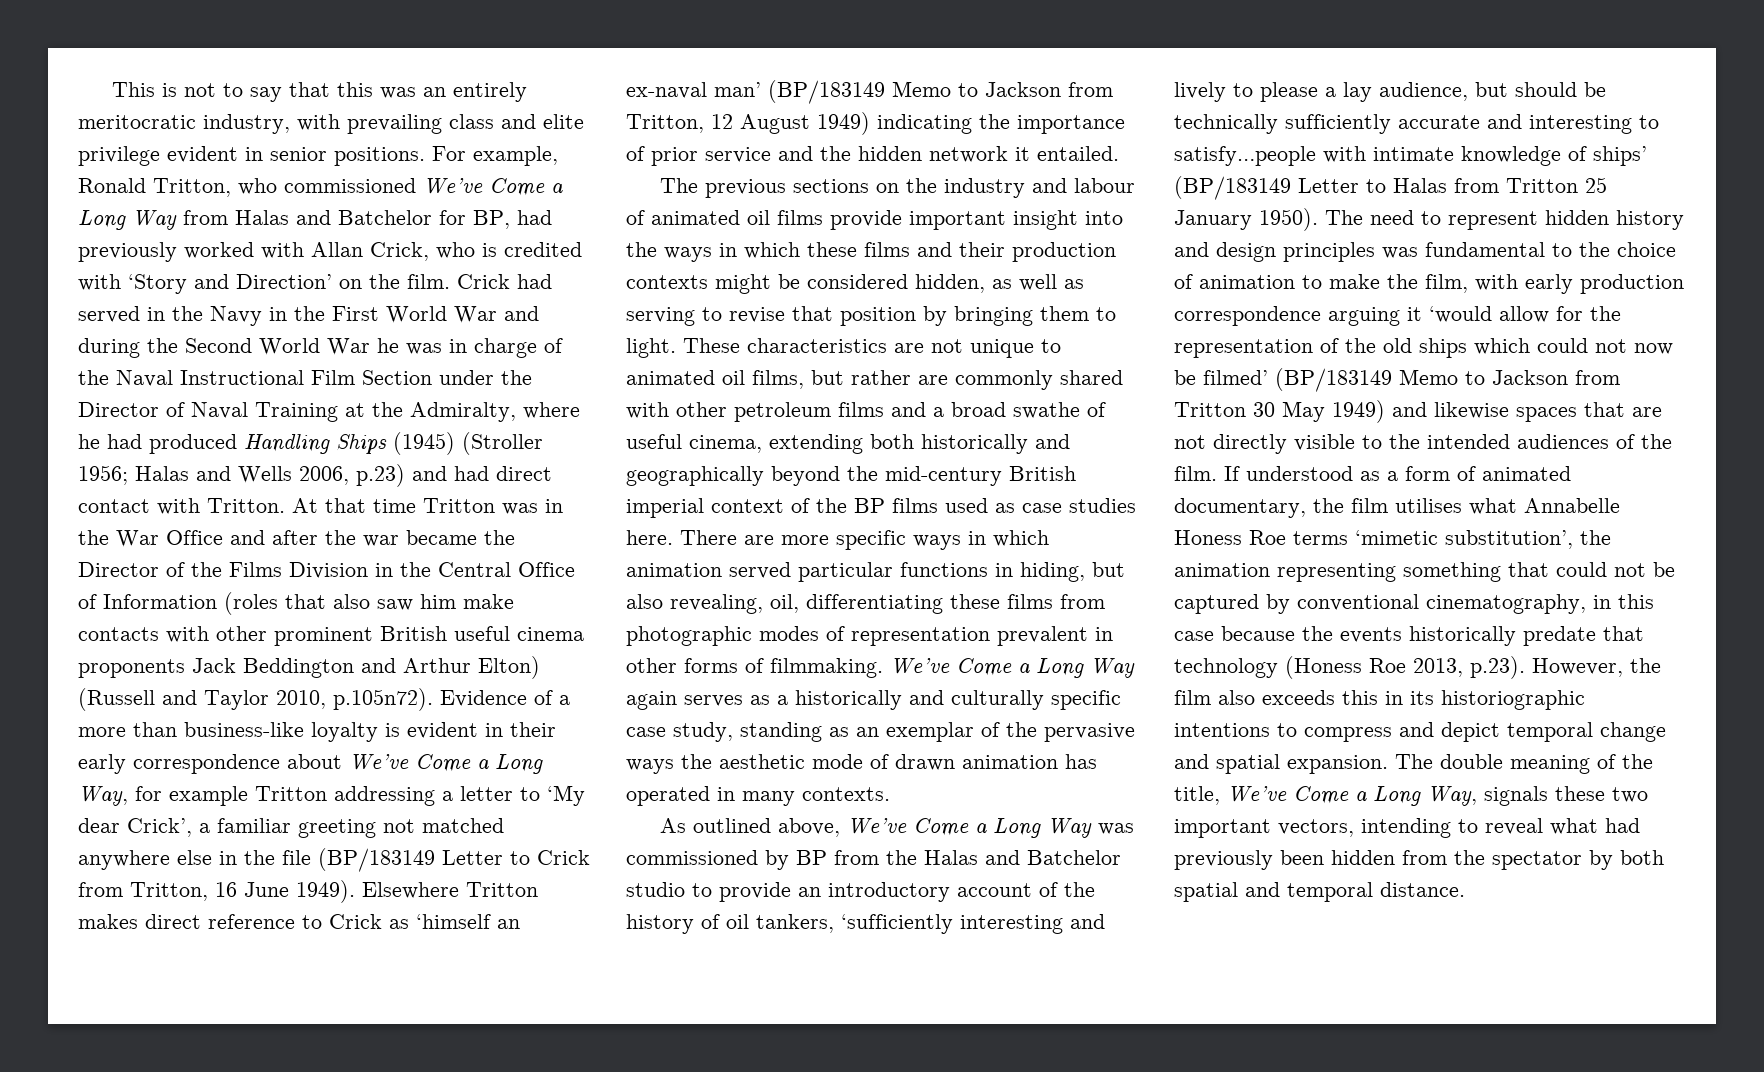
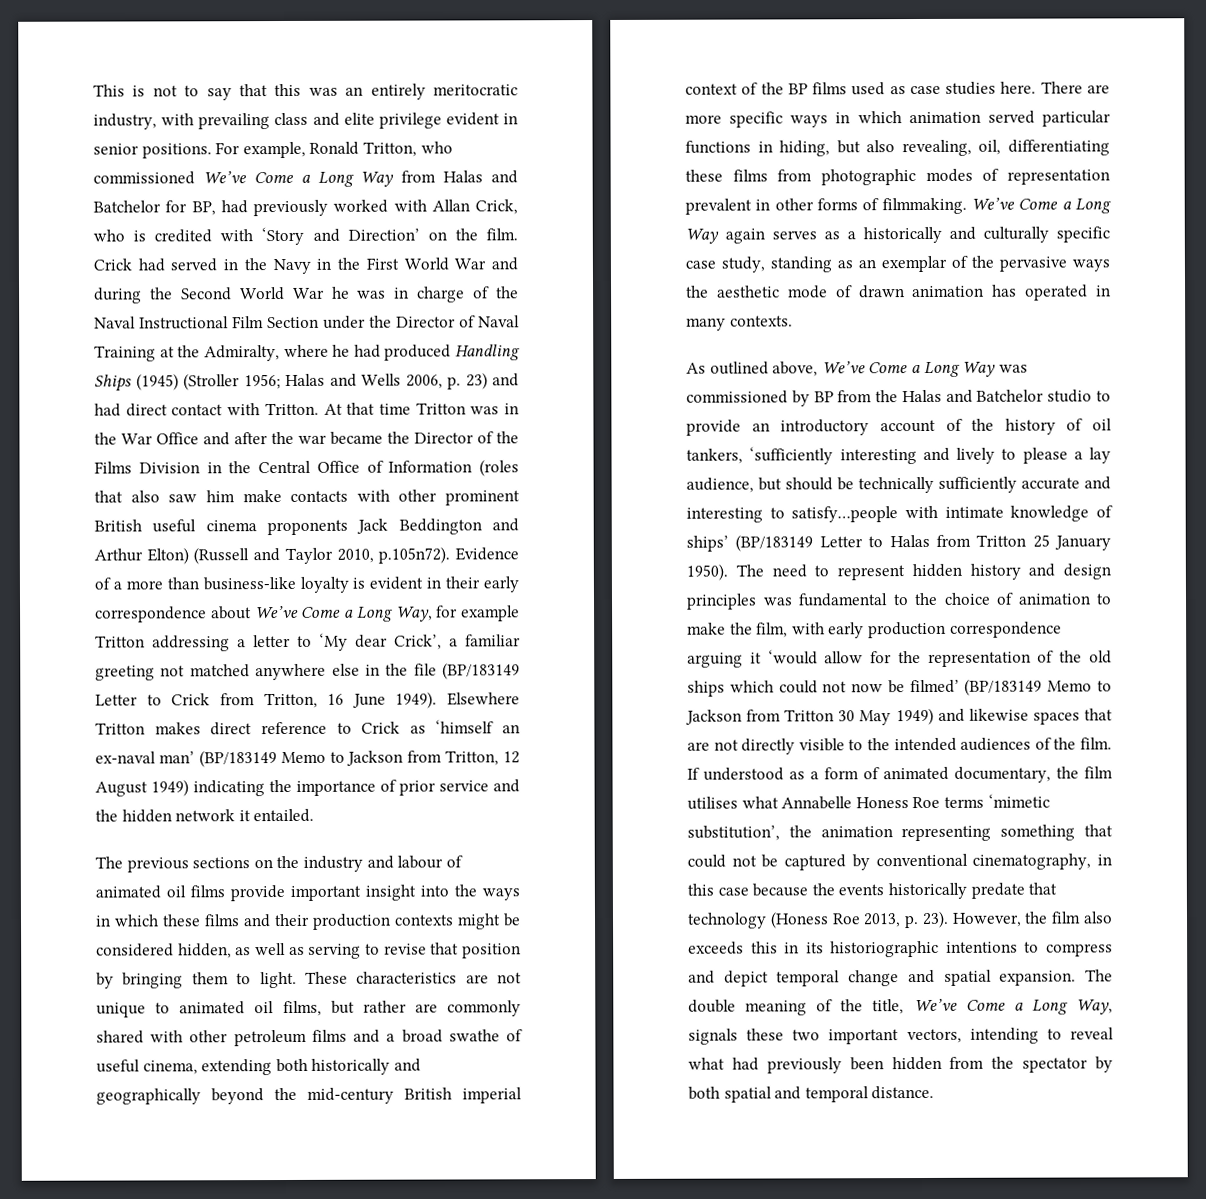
- Crick had served in the Navy in the First World War and during the Second World War he was in charge of the Naval Instructional Film Section under the Director of Naval Training at the Admiralty, where he had produced Handling Ships (1945) (Stroller 1956; Halas and Wells 2006, p.23) and had direct contact with Tritton.
+ Crick had served in the Navy in the First World War and during the Second World War he was in charge of the Naval Instructional Film Section under the Director of Naval Training at the Admiralty, where he had produced Handling Ships (1945) (Stroller 1956; Halas and Wells 2006, p. 23) and had direct contact with Tritton.
- If understood as a form of animated documentary, the film utilises what Annabelle Honess Roe terms ‘mimetic substitution’, the animation representing something that could not be captured by conventional cinematography, in this case because the events historically predate that technology (Honess Roe 2013, p.23). However, the film also exceeds this in its historiographic intentions to compress and depict temporal change and spatial expansion.
+ If understood as a form of animated documentary, the film utilises what Annabelle Honess Roe terms ‘mimetic substitution’, the animation representing something that could not be captured by conventional cinematography, in this case because the events historically predate that technology (Honess Roe 2013, p. 23). However, the film also exceeds this in its historiographic intentions to compress and depict temporal change and spatial expansion.

